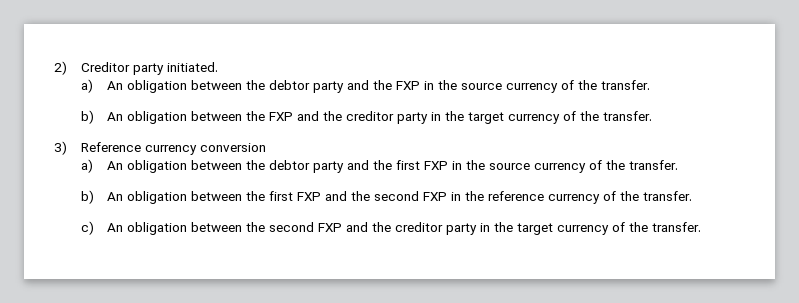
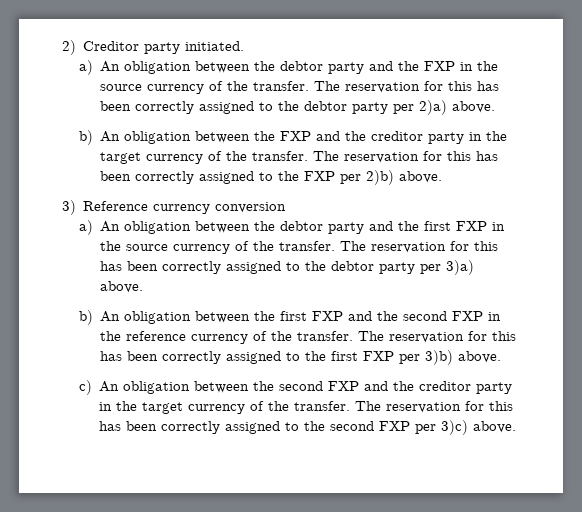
+ The reservation for this has been correctly assigned to the debtor party per 2)a) above.
+ The reservation for this has been correctly assigned to the FXP per 2)b) above.
+ The reservation for this has been correctly assigned to the debtor party per 3)a) above.
+ The reservation for this has been correctly assigned to the first FXP per 3)b) above.
+ The reservation for this has been correctly assigned to the second FXP per 3)c) above.

